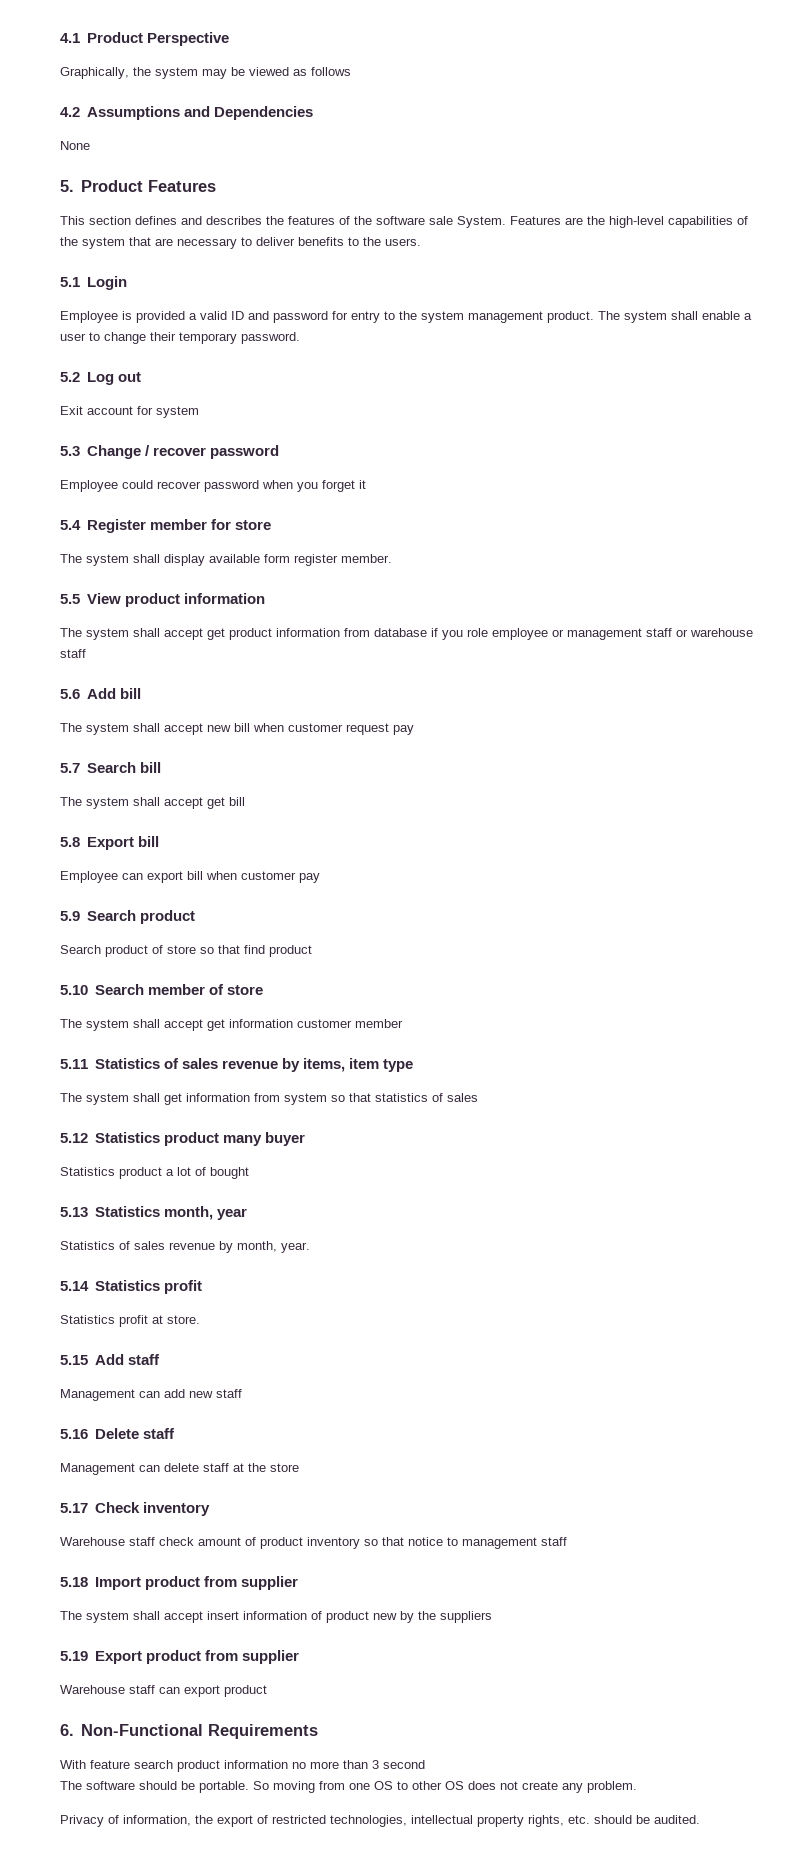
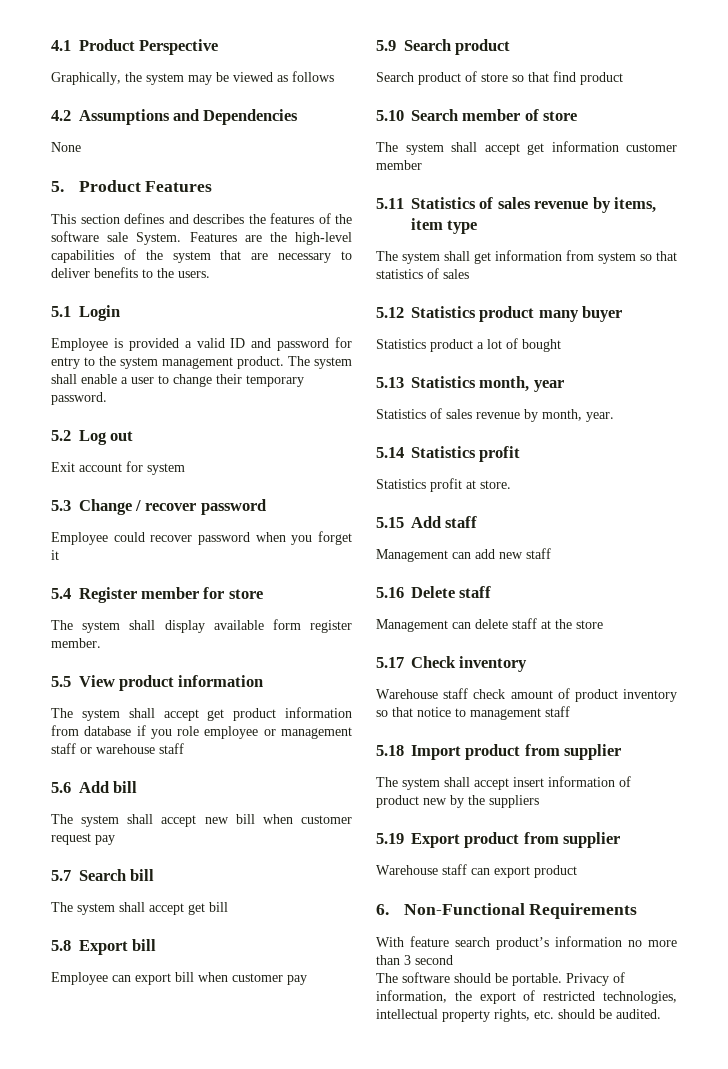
- With feature search product information no more than 3 second
+ With feature search product’s information no more than 3 second
- The software should be portable. So moving from one OS to other OS does not create any problem.
- Privacy of information, the export of restricted technologies, intellectual property rights, etc. should be audited.
+ The software should be portable. Privacy of information, the export of restricted technologies, intellectual property rights, etc. should be audited.

